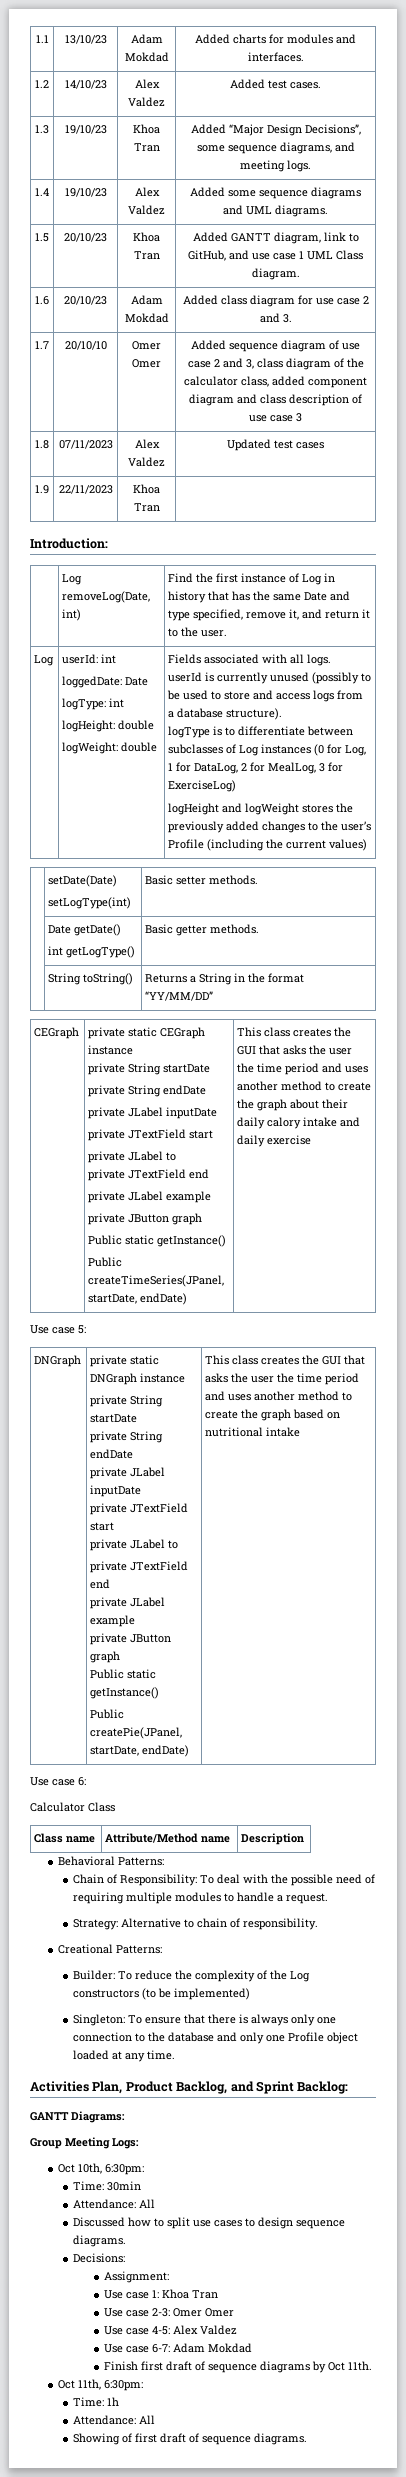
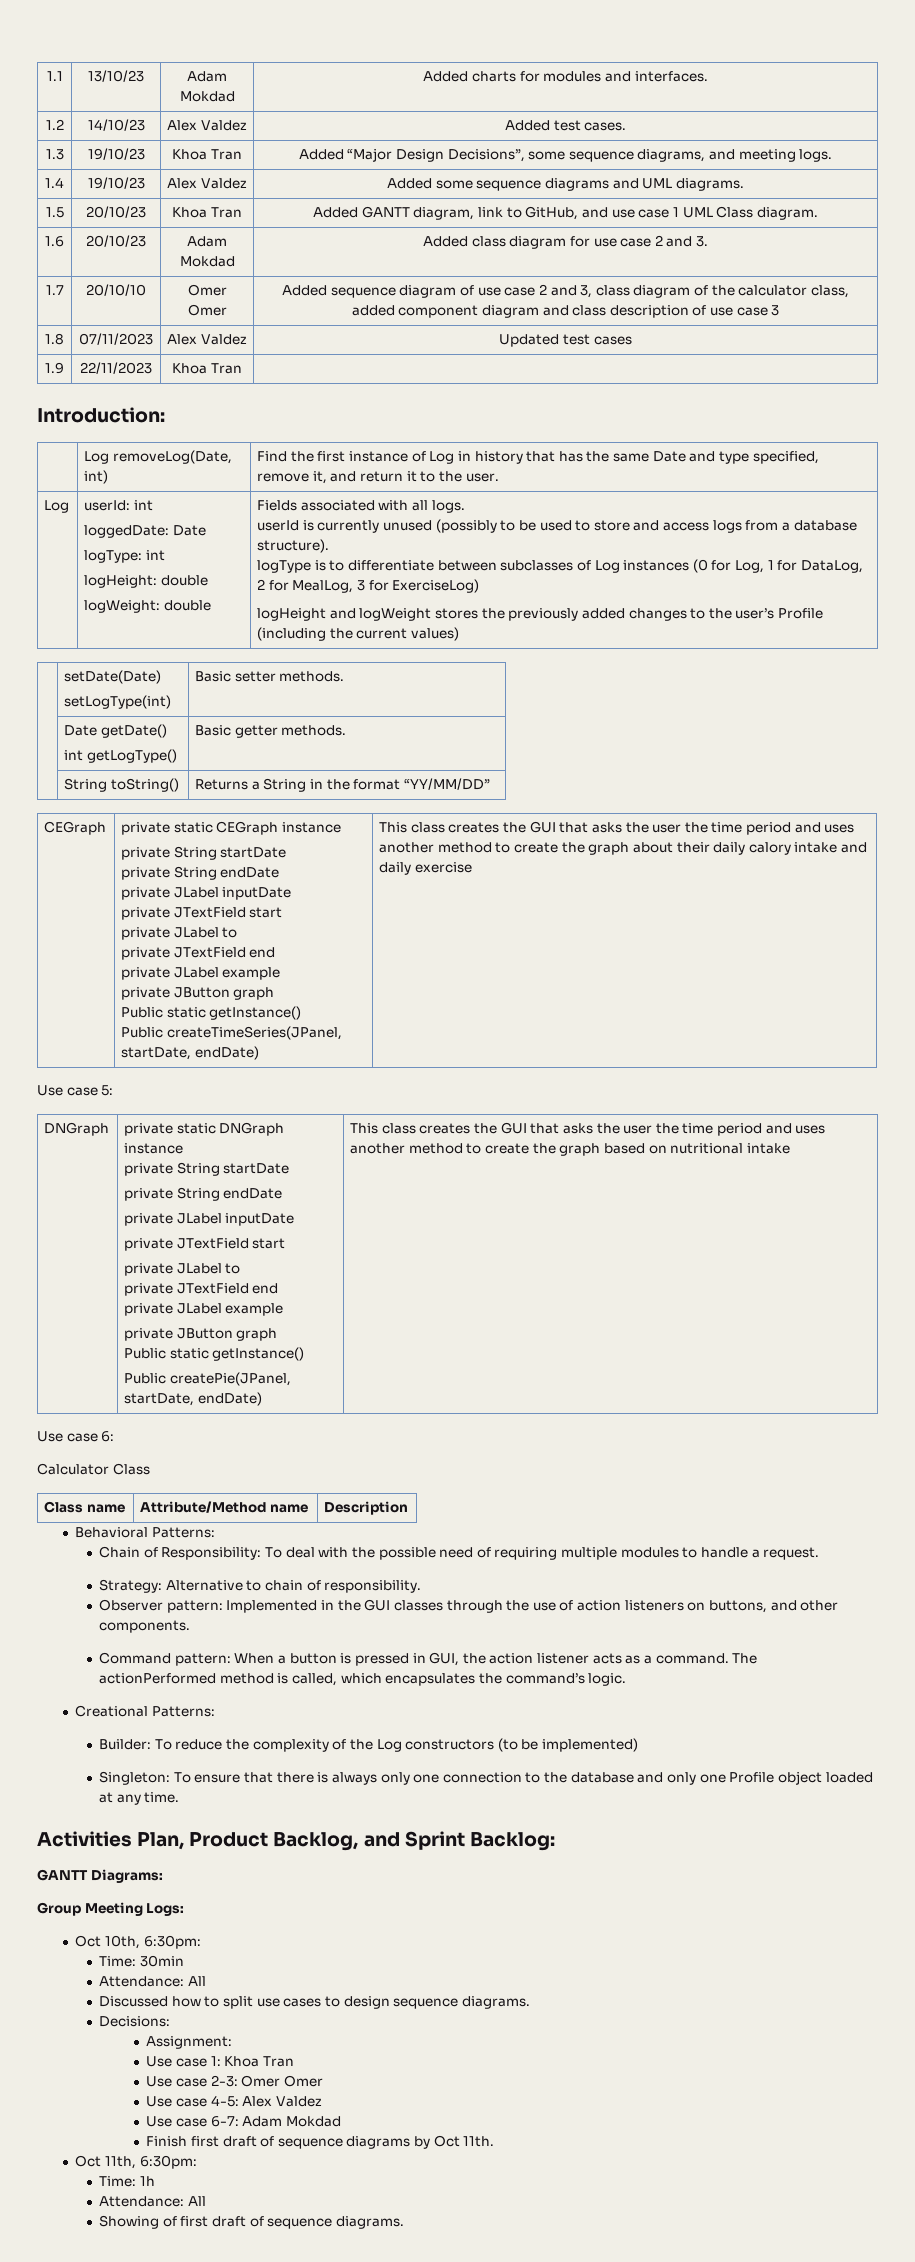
+ Observer pattern: Implemented in the GUI classes through the use of action listeners on buttons, and other components.
+ Command pattern: When a button is pressed in GUI, the action listener acts as a command. The actionPerformed method is called, which encapsulates the command’s logic.

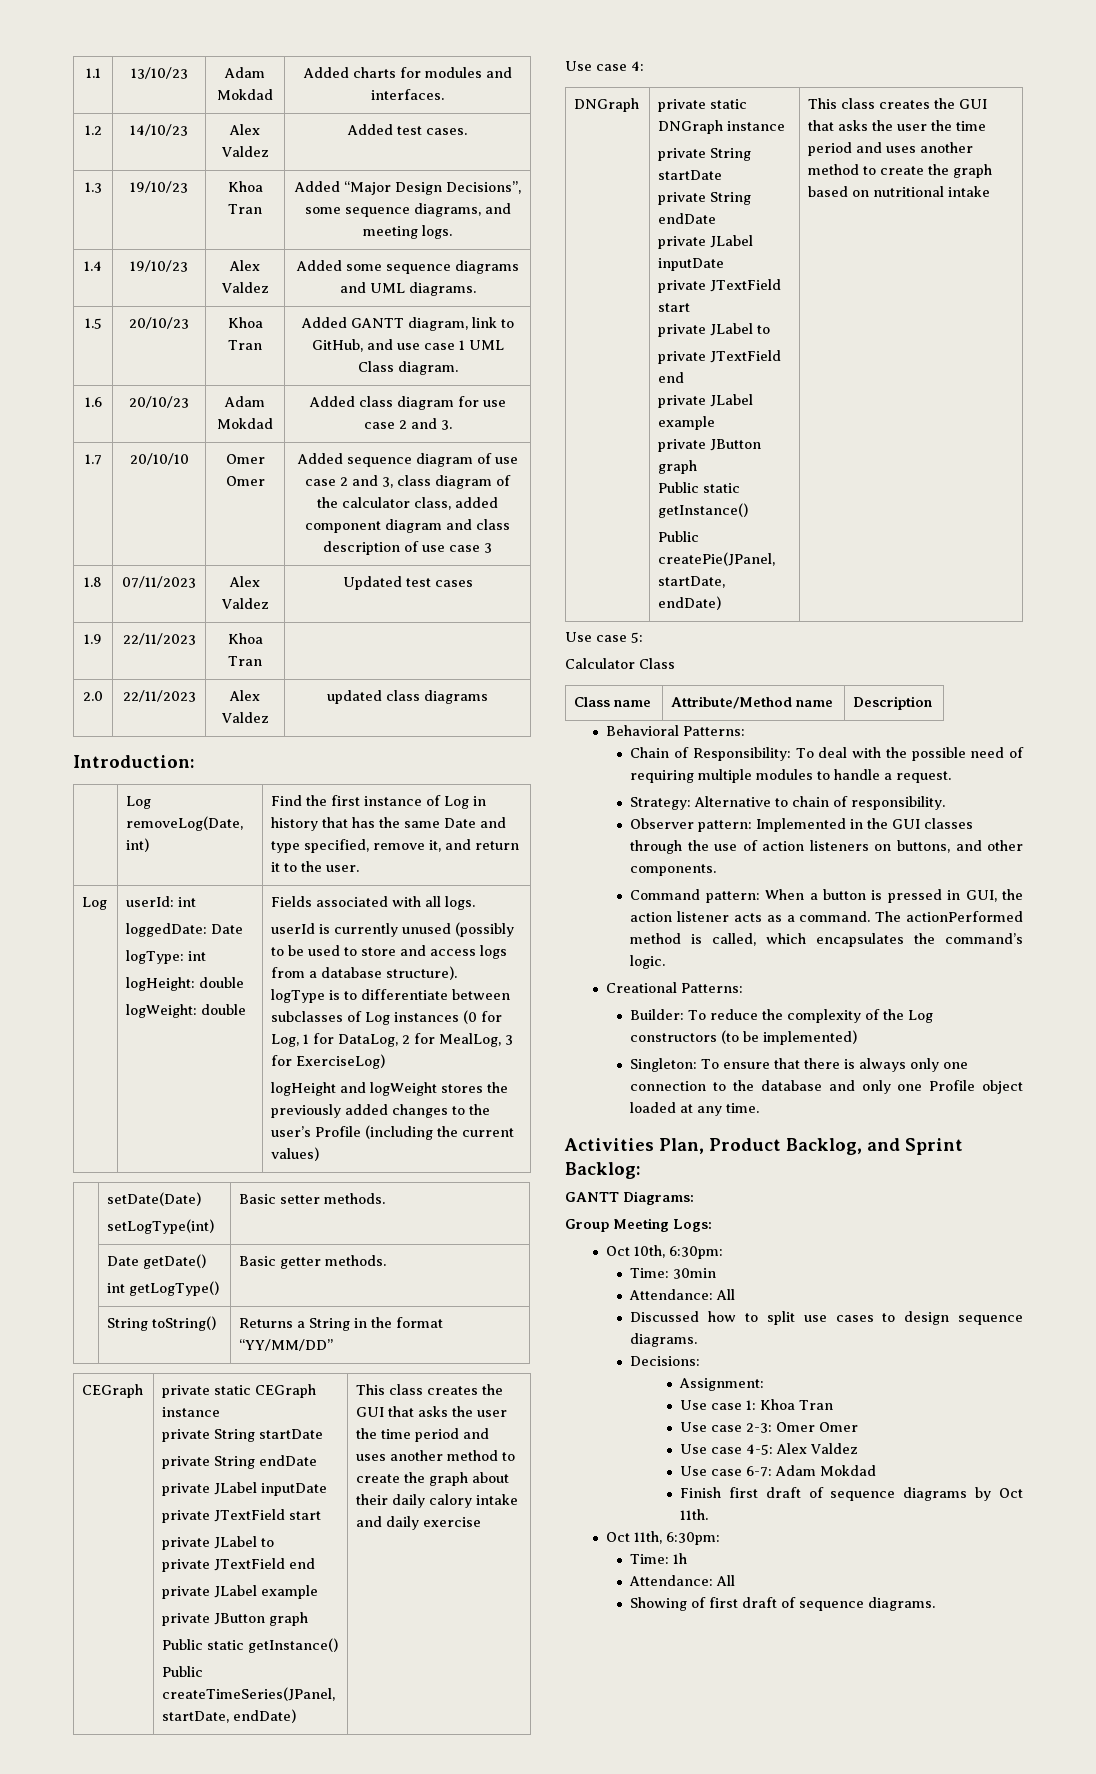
+ 2.0 | 22/11/2023 | Alex Valdez | updated class diagrams
- Use case 5:
+ Use case 4:
- Use case 6:
+ Use case 5:

